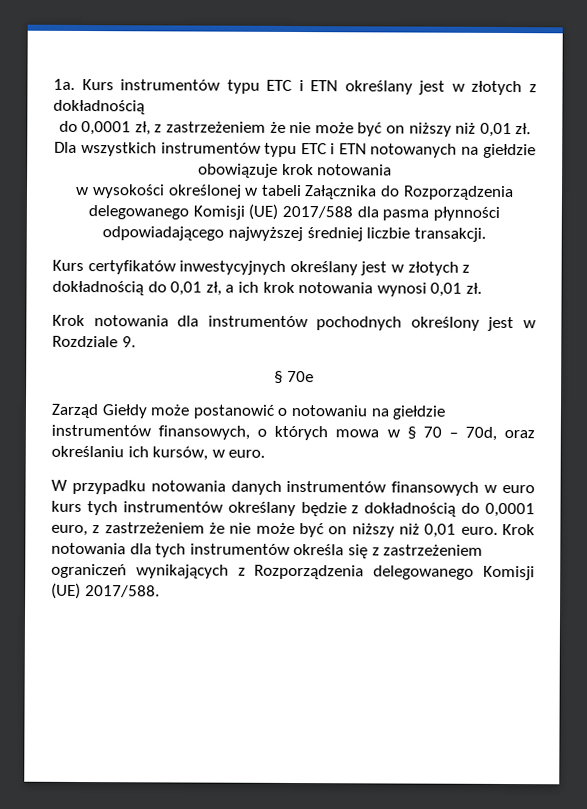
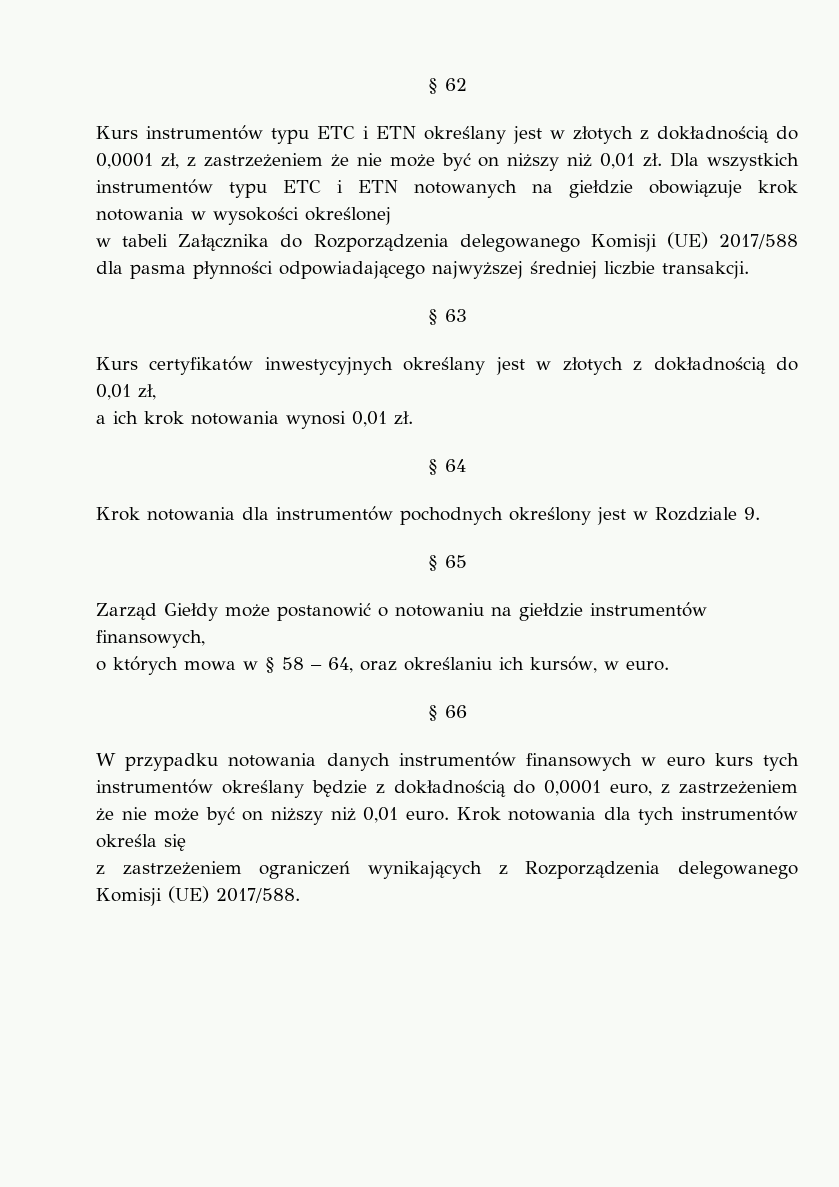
- 1a. Kurs instrumentów typu ETC i ETN określany jest w złotych z dokładnością
- do 0,0001 zł, z zastrzeżeniem że nie może być on niższy niż 0,01 zł.
+ § 62
+ Kurs instrumentów typu ETC i ETN określany jest w złotych z dokładnością do 0,0001 zł, z zastrzeżeniem że nie może być on niższy niż 0,01 zł.
- Dla wszystkich instrumentów typu ETC i ETN notowanych na giełdzie obowiązuje krok notowania
- w wysokości określonej w tabeli Załącznika do Rozporządzenia delegowanego Komisji (UE) 2017/588 dla pasma płynności odpowiadającego najwyższej średniej liczbie transakcji.
+ Dla wszystkich instrumentów typu ETC i ETN notowanych na giełdzie obowiązuje krok notowania w wysokości określonej
+ w tabeli Załącznika do Rozporządzenia delegowanego Komisji (UE) 2017/588 dla pasma płynności odpowiadającego najwyższej średniej liczbie transakcji.
+ § 63
- Kurs certyfikatów inwestycyjnych określany jest w złotych z dokładnością do 0,01 zł, a ich krok notowania wynosi 0,01 zł.
+ Kurs certyfikatów inwestycyjnych określany jest w złotych z dokładnością do 0,01 zł,
+ a ich krok notowania wynosi 0,01 zł.
+ § 64
- § 70e
+ § 65
- Zarząd Giełdy może postanowić o notowaniu na giełdzie instrumentów finansowych, o których mowa w § 70 – 70d, oraz określaniu ich kursów, w euro.
+ Zarząd Giełdy może postanowić o notowaniu na giełdzie instrumentów finansowych,
+ o których mowa w § 58 – 64, oraz określaniu ich kursów, w euro.
+ § 66
- Krok notowania dla tych instrumentów określa się z zastrzeżeniem ograniczeń wynikających z Rozporządzenia delegowanego Komisji (UE) 2017/588.
+ Krok notowania dla tych instrumentów określa się
+ z zastrzeżeniem ograniczeń wynikających z Rozporządzenia delegowanego Komisji (UE) 2017/588.

